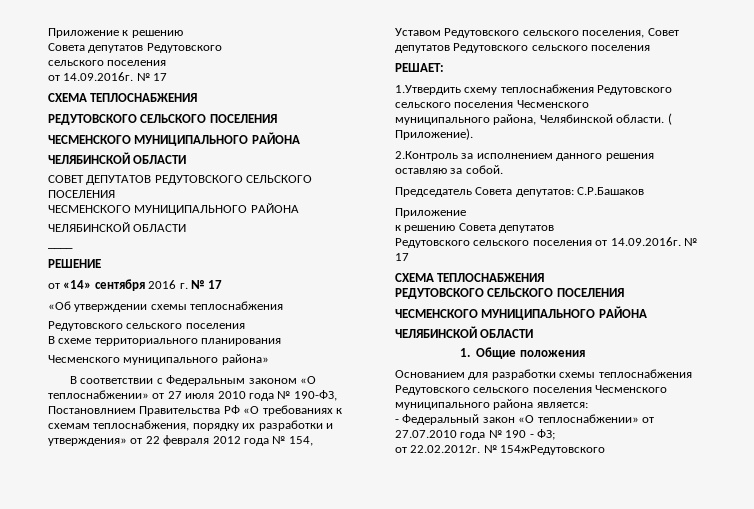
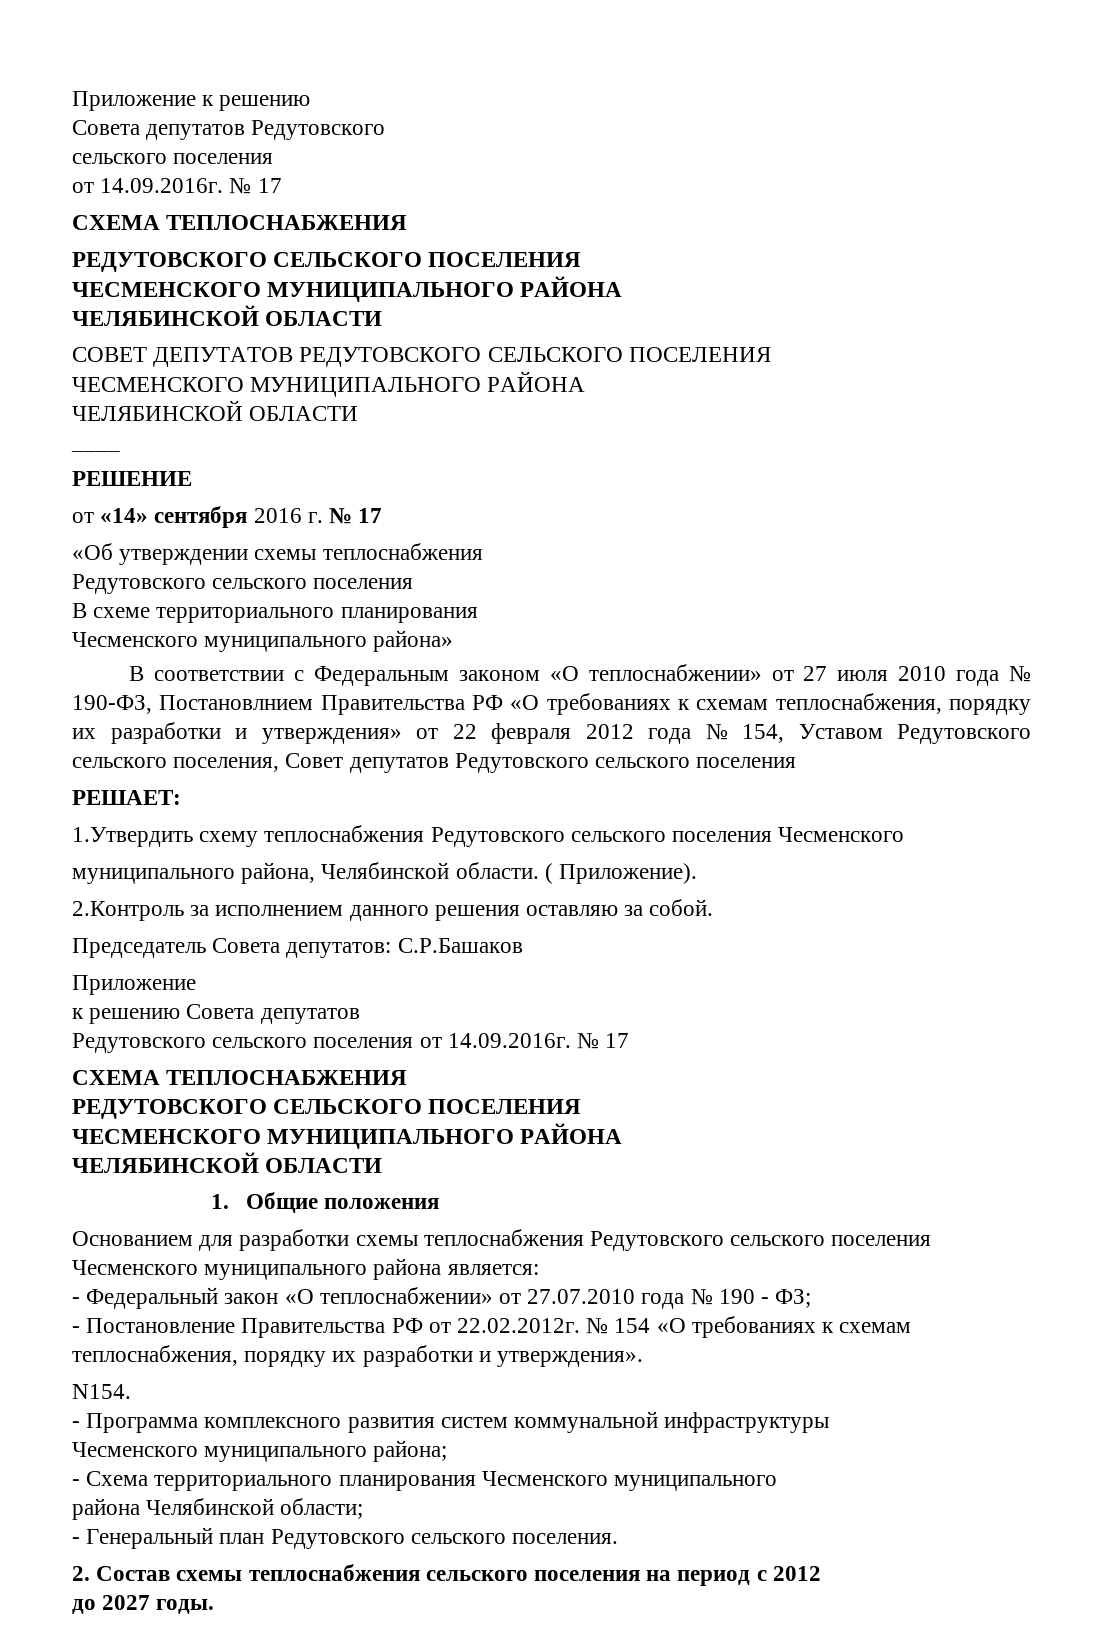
- от 22.02.2012г. № 154жРедутовского
+ - Постановление Правительства РФ от 22.02.2012г. № 154 «О требованиях к схемам теплоснабжения, порядку их разработки и утверждения».
+ N154.
+ - Программа комплексного развития систем коммунальной инфраструктуры
+ Чесменского муниципального района;
+ - Схема территориального планирования Чесменского муниципального
+ района Челябинской области;
+ - Генеральный план Редутовского сельского поселения.
+ 2. Состав схемы теплоснабжения сельского поселения на период с 2012
+ до 2027 годы.

